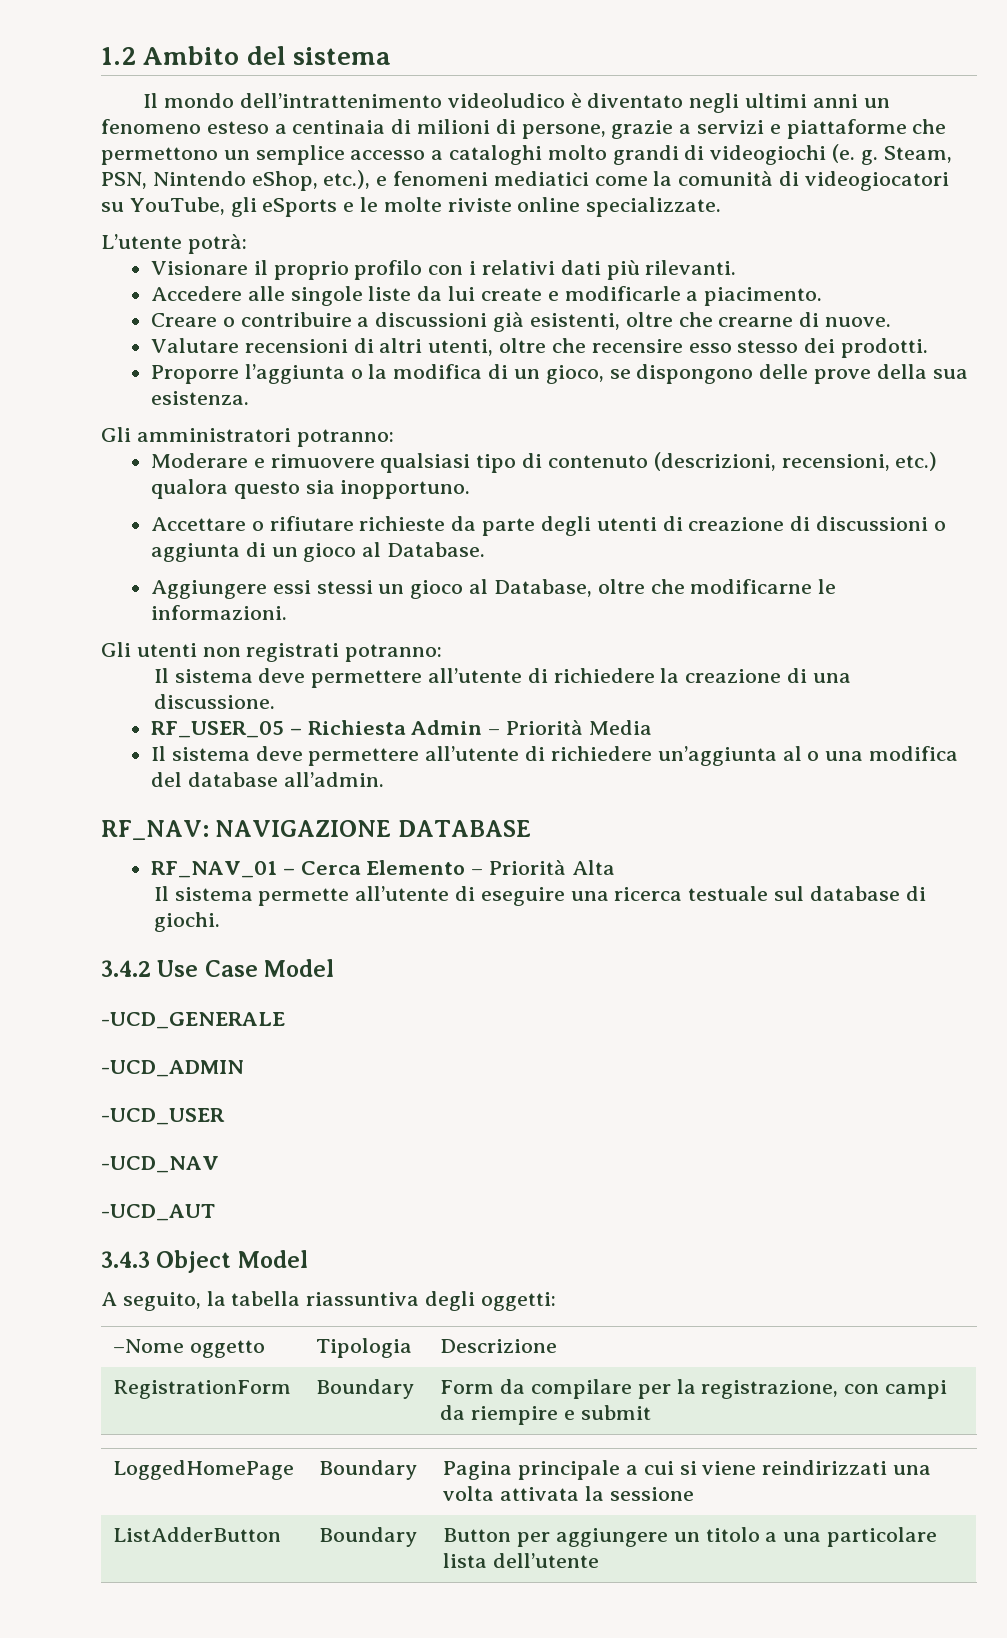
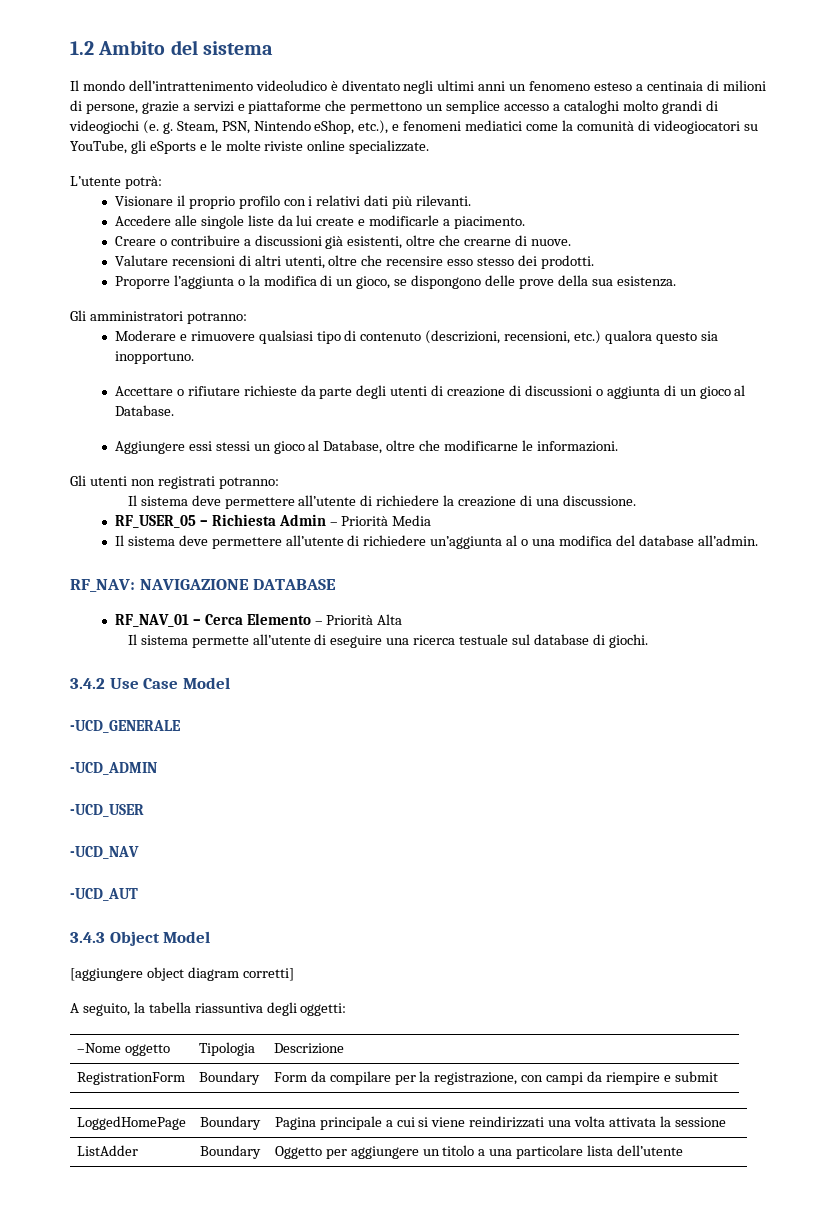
+ [aggiungere object diagram corretti]
- ListAdderButton | Boundary | Button per aggiungere un titolo a una particolare lista dell’utente
+ ListAdder | Boundary | Oggetto per aggiungere un titolo a una particolare lista dell’utente

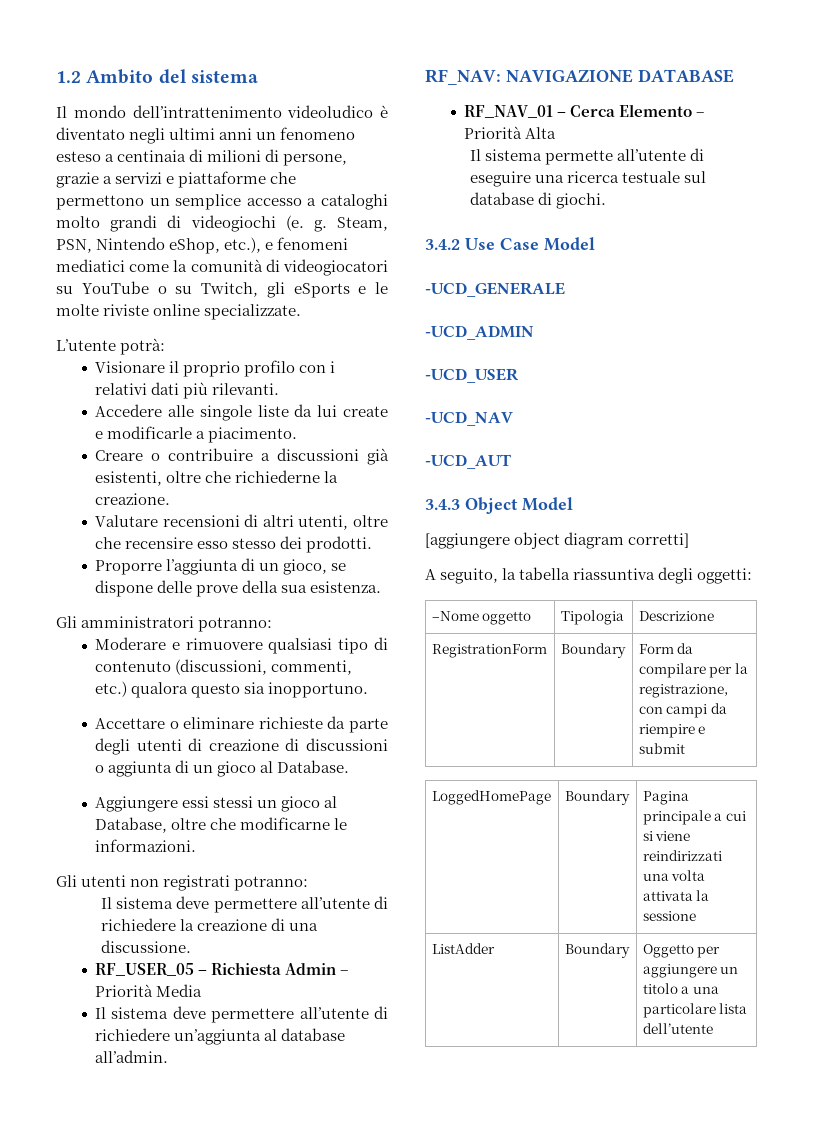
- Steam, PSN, Nintendo eShop, etc.), e fenomeni mediatici come la comunità di videogiocatori su YouTube, gli eSports e le molte riviste online specializzate.
+ Steam, PSN, Nintendo eShop, etc.), e fenomeni mediatici come la comunità di videogiocatori su YouTube o su Twitch, gli eSports e le molte riviste online specializzate.
- Creare o contribuire a discussioni già esistenti, oltre che crearne di nuove.
+ Creare o contribuire a discussioni già esistenti, oltre che richiederne la creazione.
- Proporre l’aggiunta o la modifica di un gioco, se dispongono delle prove della sua esistenza.
+ Proporre l’aggiunta di un gioco, se dispone delle prove della sua esistenza.
- Moderare e rimuovere qualsiasi tipo di contenuto (descrizioni, recensioni, etc.) qualora questo sia inopportuno.
+ Moderare e rimuovere qualsiasi tipo di contenuto (discussioni, commenti, etc.) qualora questo sia inopportuno.
- Accettare o rifiutare richieste da parte degli utenti di creazione di discussioni o aggiunta di un gioco al Database.
+ Accettare o eliminare richieste da parte degli utenti di creazione di discussioni o aggiunta di un gioco al Database.
- Il sistema deve permettere all’utente di richiedere un’aggiunta al o una modifica del database all’admin.
+ Il sistema deve permettere all’utente di richiedere un’aggiunta al database all’admin.

